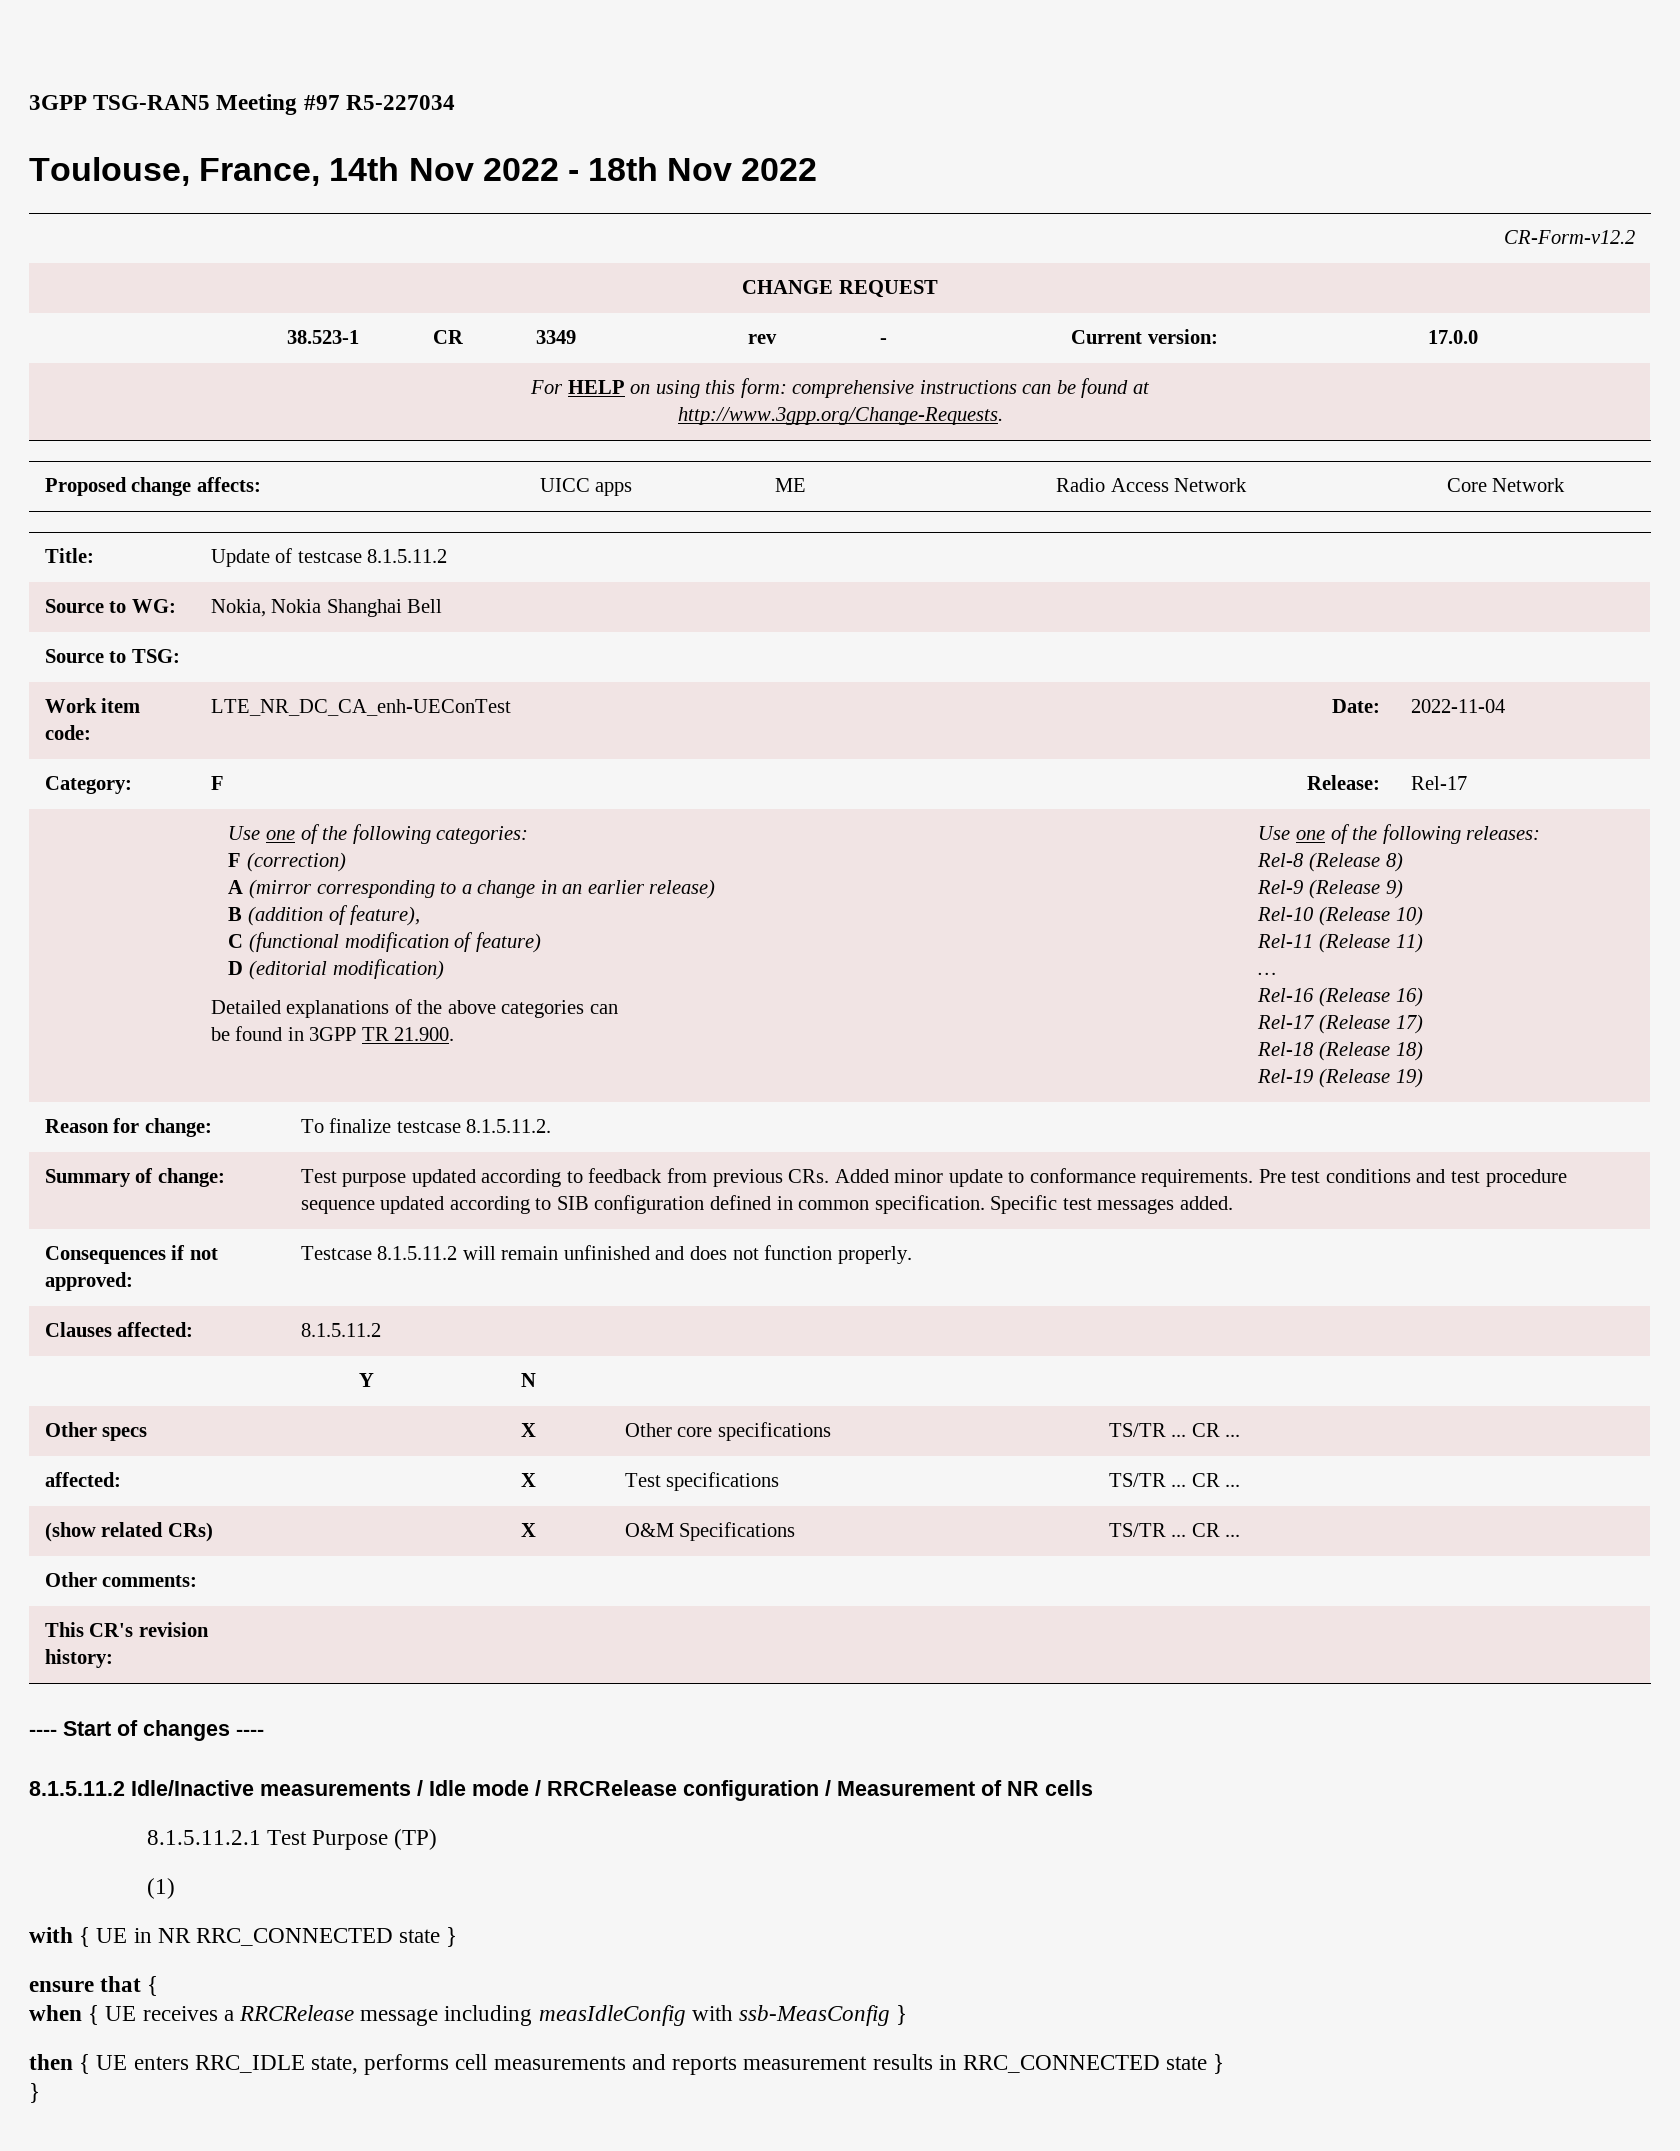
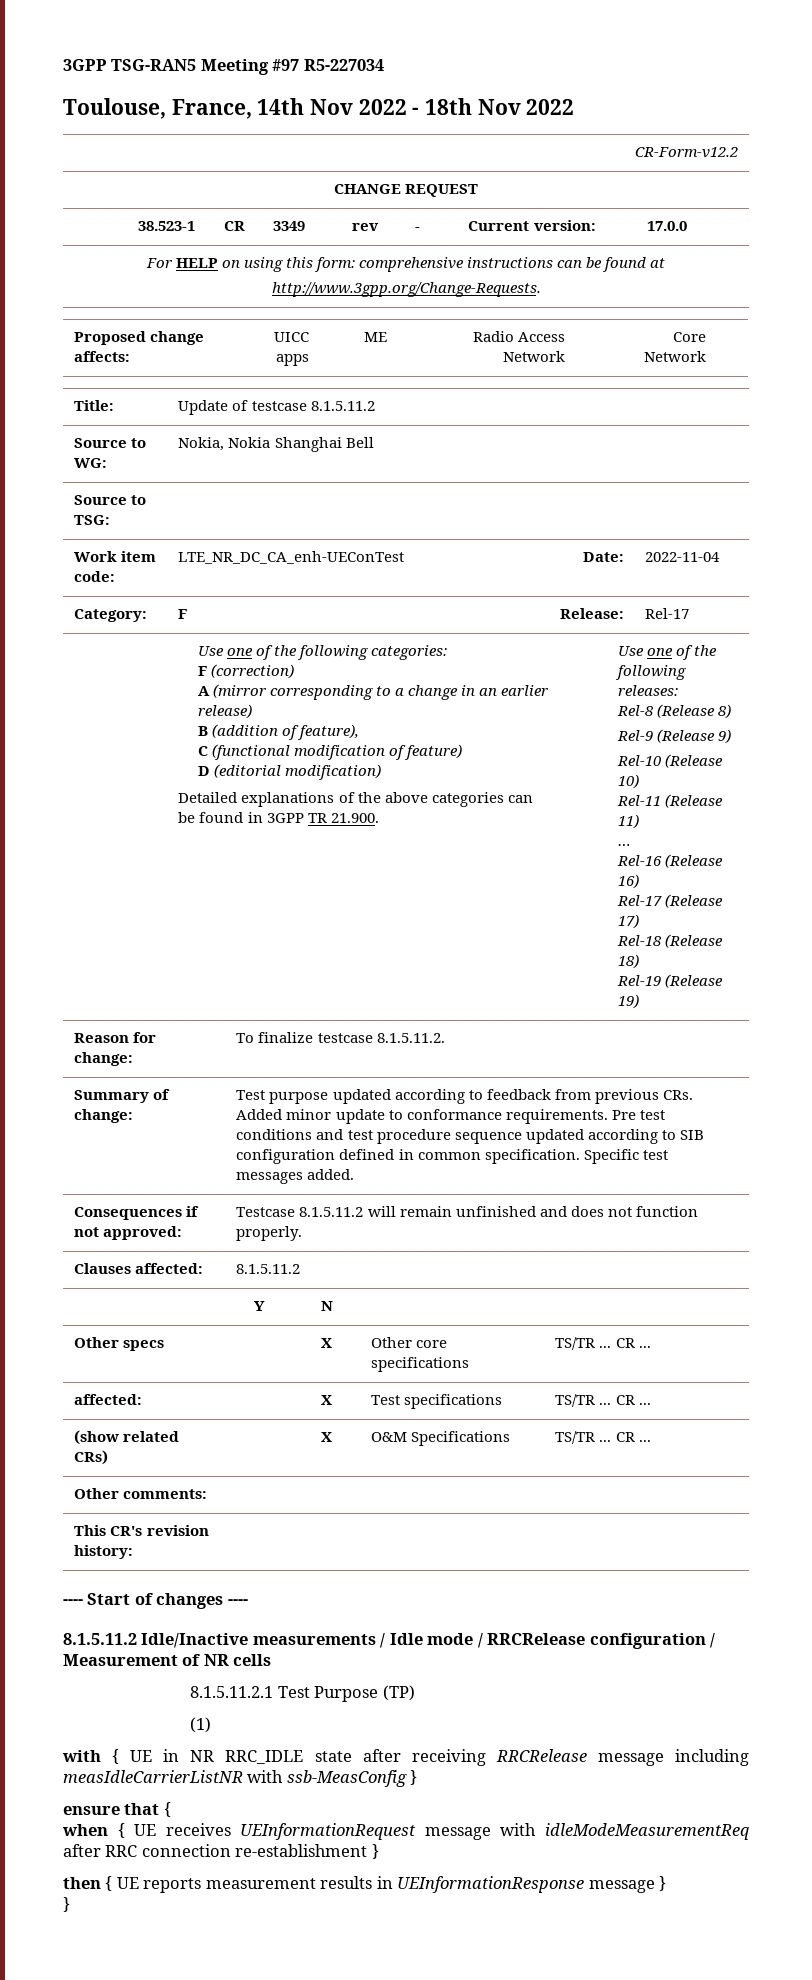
- with { UE in NR RRC_CONNECTED state }
+ with { UE in NR RRC_IDLE state after receiving RRCRelease message including measIdleCarrierListNR with ssb-MeasConfig }
- when { UE receives a RRCRelease message including measIdleConfig with ssb-MeasConfig }
- then { UE enters RRC_IDLE state, performs cell measurements and reports measurement results in RRC_CONNECTED state }
+ when { UE receives UEInformationRequest message with idleModeMeasurementReq after RRC connection re-establishment }
+ then { UE reports measurement results in UEInformationResponse message }

